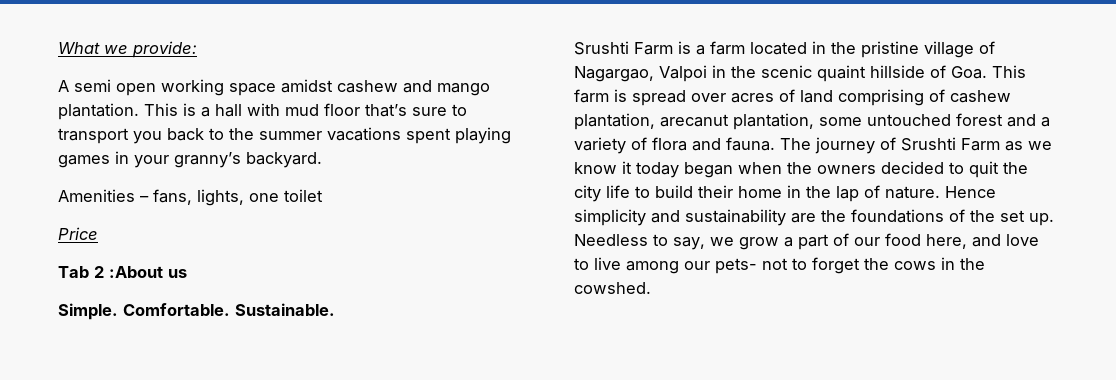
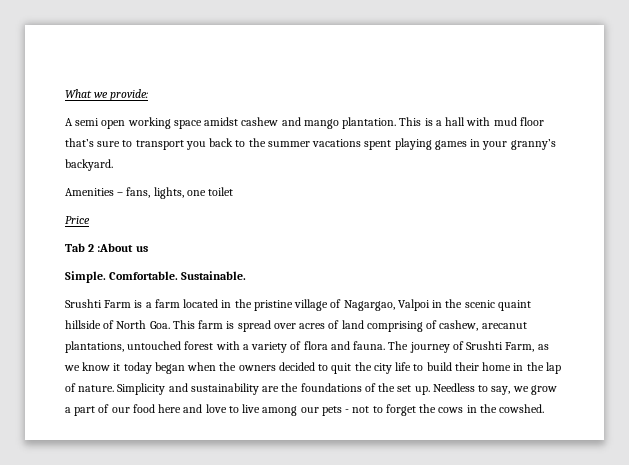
- Srushti Farm is a farm located in the pristine village of Nagargao, Valpoi in the scenic quaint hillside of Goa. This farm is spread over acres of land comprising of cashew plantation, arecanut plantation, some untouched forest and a variety of flora and fauna.
+ Srushti Farm is a farm located in the pristine village of Nagargao, Valpoi in the scenic quaint hillside of North Goa. This farm is spread over acres of land comprising of cashew, arecanut plantations, untouched forest with a variety of flora and fauna.
- The journey of Srushti Farm as we know it today began when the owners decided to quit the city life to build their home in the lap of nature.
+ The journey of Srushti Farm, as we know it today began when the owners decided to quit the city life to build their home in the lap of nature.
- Hence simplicity and sustainability are the foundations of the set up.
+ Simplicity and sustainability are the foundations of the set up.
- Needless to say, we grow a part of our food here, and love to live among our pets- not to forget the cows in the cowshed.
+ Needless to say, we grow a part of our food here and love to live among our pets - not to forget the cows in the cowshed.

